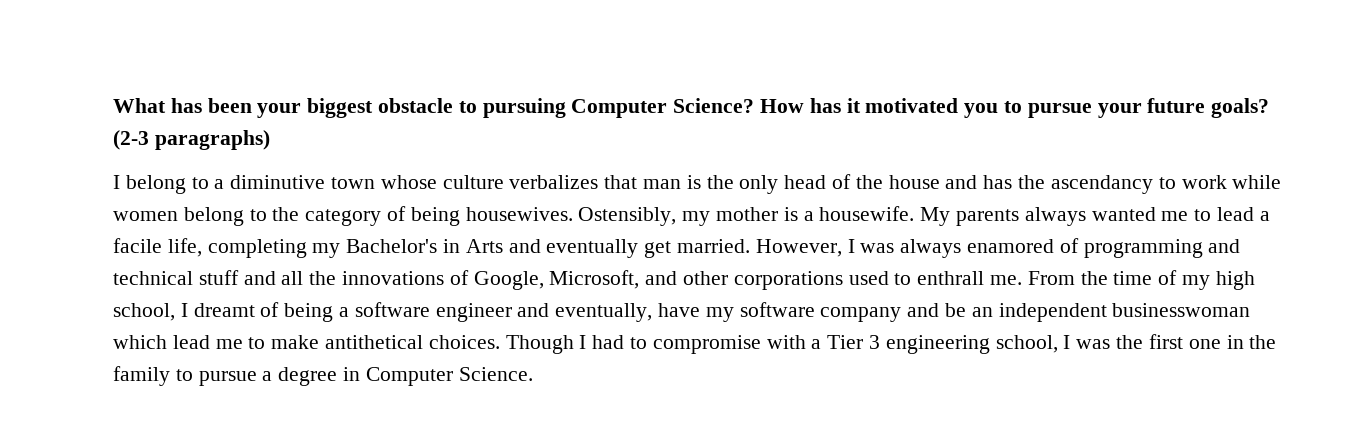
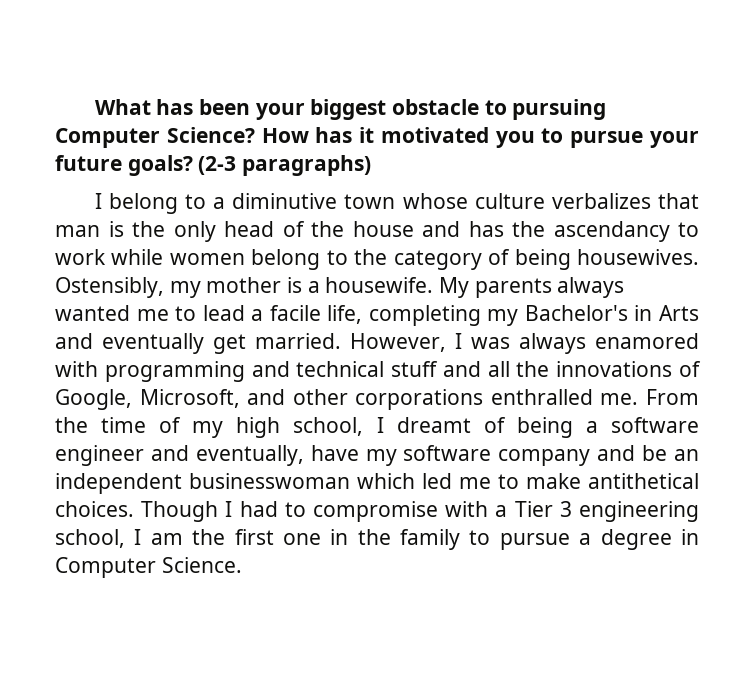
- However, I was always enamored of programming and technical stuff and all the innovations of Google, Microsoft, and other corporations used to enthrall me.
+ However, I was always enamored with programming and technical stuff and all the innovations of Google, Microsoft, and other corporations enthralled me.
- From the time of my high school, I dreamt of being a software engineer and eventually, have my software company and be an independent businesswoman which lead me to make antithetical choices.
+ From the time of my high school, I dreamt of being a software engineer and eventually, have my software company and be an independent businesswoman which led me to make antithetical choices.
- Though I had to compromise with a Tier 3 engineering school, I was the first one in the family to pursue a degree in Computer Science.
+ Though I had to compromise with a Tier 3 engineering school, I am the first one in the family to pursue a degree in Computer Science.

